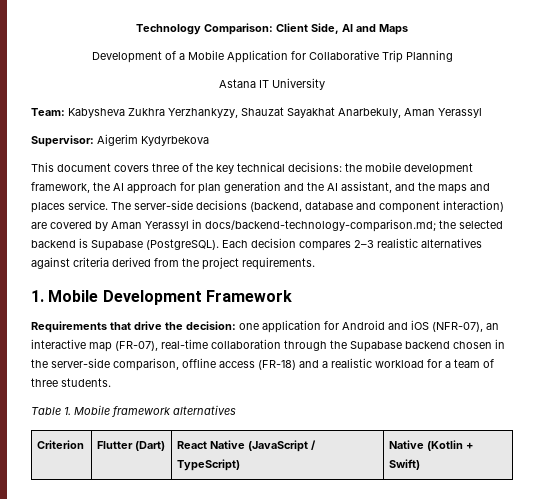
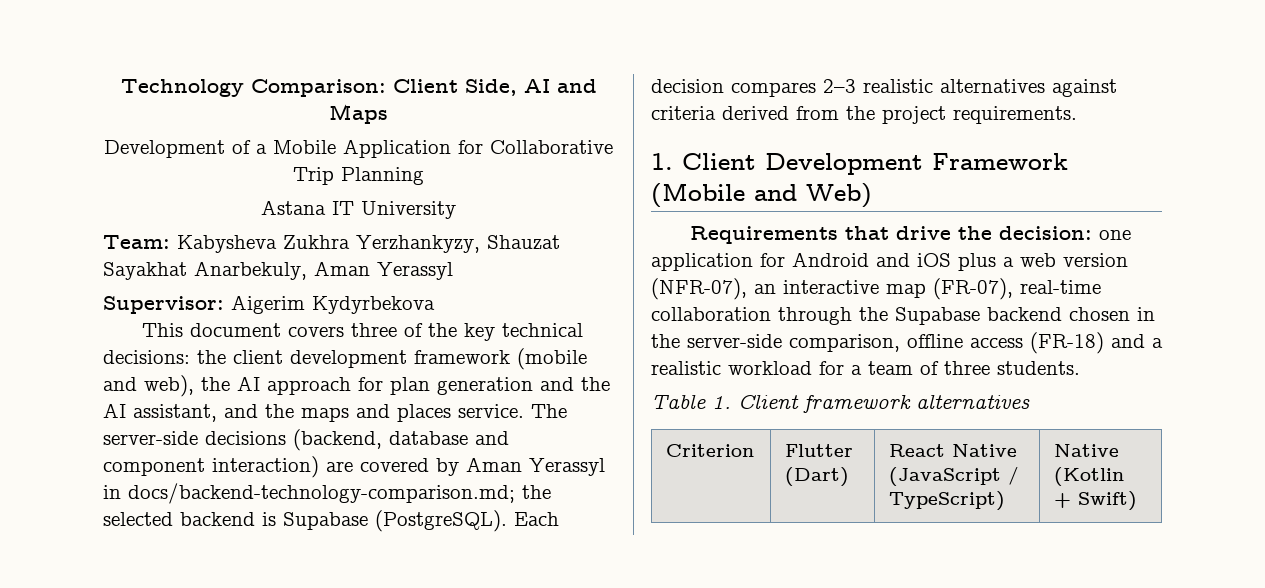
- This document covers three of the key technical decisions: the mobile development framework, the AI approach for plan generation and the AI assistant, and the maps and places service.
+ This document covers three of the key technical decisions: the client development framework (mobile and web), the AI approach for plan generation and the AI assistant, and the maps and places service.
- 1. Mobile Development Framework
+ 1. Client Development Framework (Mobile and Web)
- Requirements that drive the decision: one application for Android and iOS (NFR-07), an interactive map (FR-07), real-time collaboration through the Supabase backend chosen in the server-side comparison, offline access (FR-18) and a realistic workload for a team of three students.
+ Requirements that drive the decision: one application for Android and iOS plus a web version (NFR-07), an interactive map (FR-07), real-time collaboration through the Supabase backend chosen in the server-side comparison, offline access (FR-18) and a realistic workload for a team of three students.
- Table 1. Mobile framework alternatives
+ Table 1. Client framework alternatives

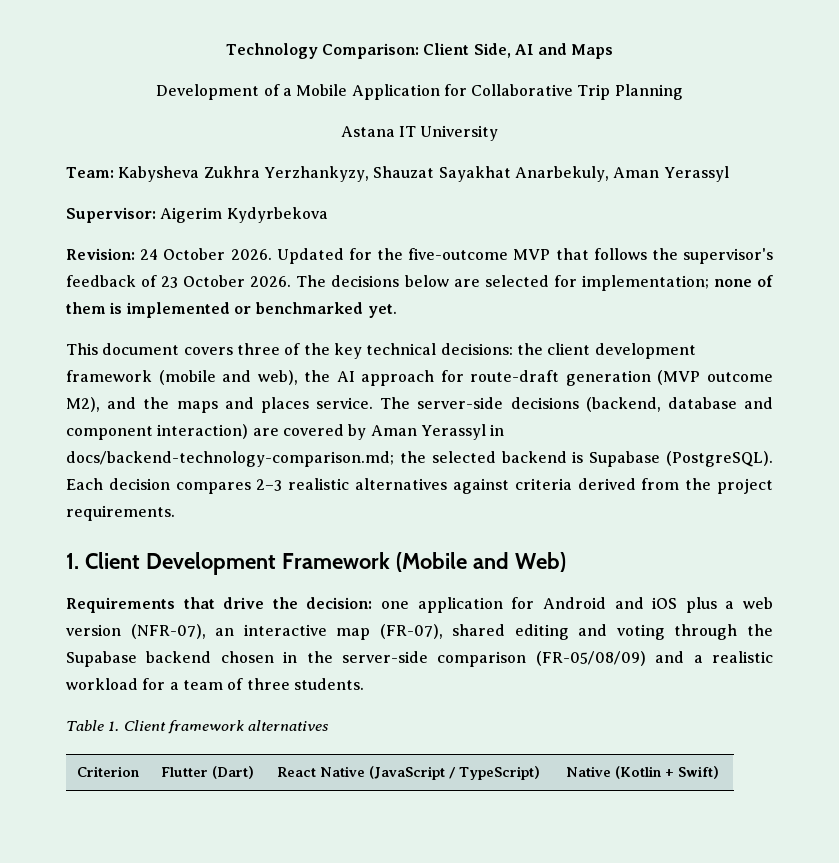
+ Revision: 24 October 2026. Updated for the five-outcome MVP that follows the supervisor's feedback of 23 October 2026. The decisions below are selected for implementation; none of them is implemented or benchmarked yet.
- This document covers three of the key technical decisions: the client development framework (mobile and web), the AI approach for plan generation and the AI assistant, and the maps and places service.
+ This document covers three of the key technical decisions: the client development framework (mobile and web), the AI approach for route-draft generation (MVP outcome M2), and the maps and places service.
- Requirements that drive the decision: one application for Android and iOS plus a web version (NFR-07), an interactive map (FR-07), real-time collaboration through the Supabase backend chosen in the server-side comparison, offline access (FR-18) and a realistic workload for a team of three students.
+ Requirements that drive the decision: one application for Android and iOS plus a web version (NFR-07), an interactive map (FR-07), shared editing and voting through the Supabase backend chosen in the server-side comparison (FR-05/08/09) and a realistic workload for a team of three students.

